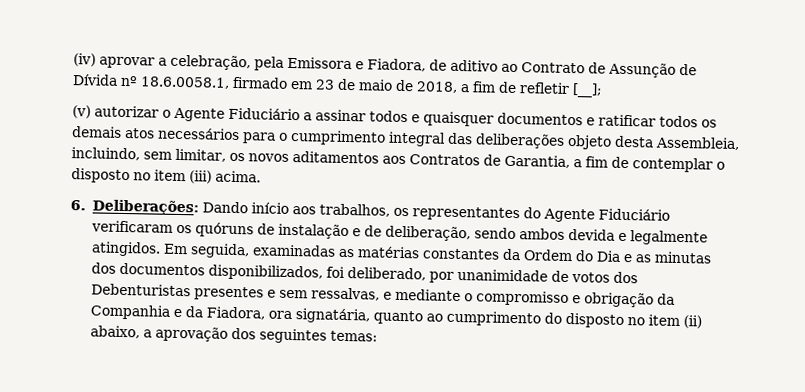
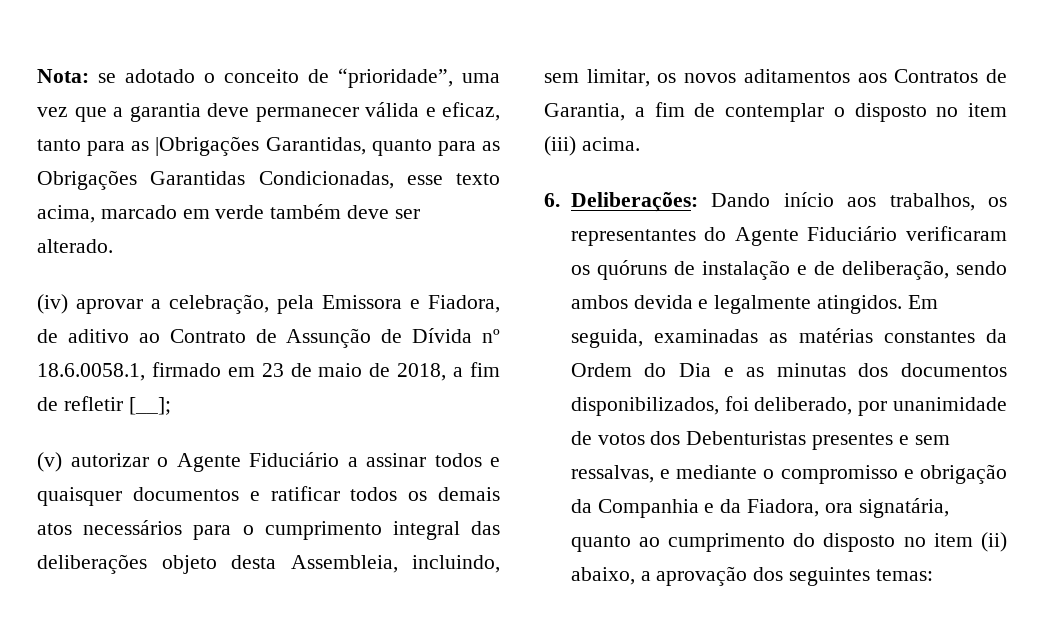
+ Nota: se adotado o conceito de “prioridade”, uma vez que a garantia deve permanecer válida e eficaz, tanto para as |Obrigações Garantidas, quanto para as Obrigações Garantidas Condicionadas, esse texto acima, marcado em verde também deve ser alterado.

